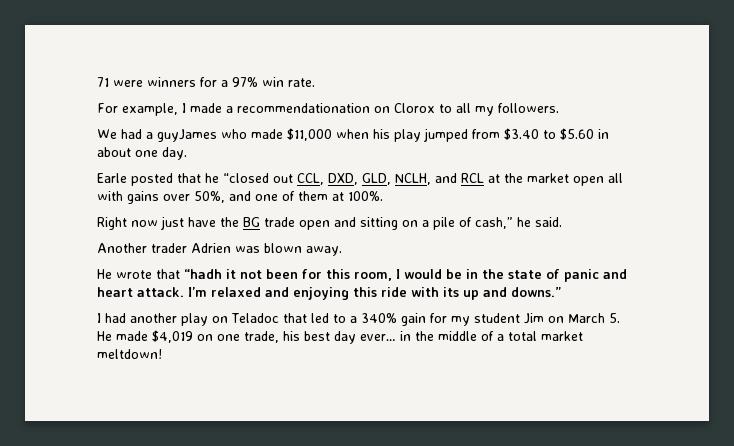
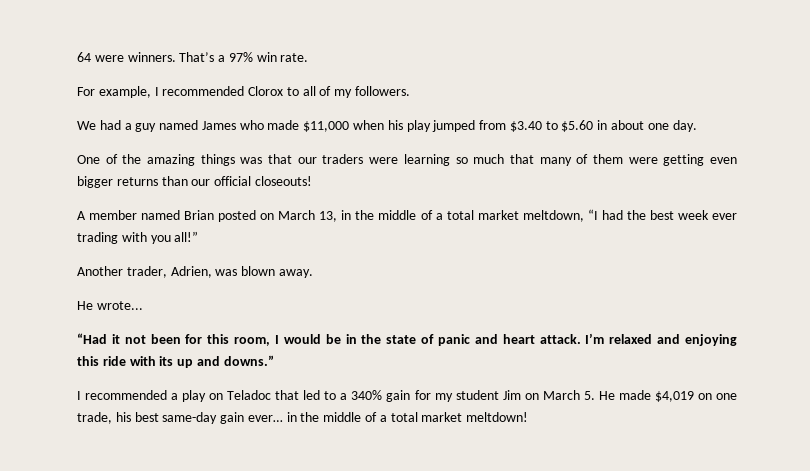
- 71 were winners for a 97% win rate.
+ 64 were winners. That’s a 97% win rate.
- For example, I made a recommendationation on Clorox to all my followers.
+ For example, I recommended Clorox to all of my followers.
- We had a guyJames who made $11,000 when his play jumped from $3.40 to $5.60 in about one day.
+ We had a guy named James who made $11,000 when his play jumped from $3.40 to $5.60 in about one day.
- Earle posted that he “closed out CCL, DXD, GLD, NCLH, and RCL at the market open all with gains over 50%, and one of them at 100%.
- Right now just have the BG trade open and sitting on a pile of cash,” he said.
+ One of the amazing things was that our traders were learning so much that many of them were getting even bigger returns than our official closeouts!
+ A member named Brian posted on March 13, in the middle of a total market meltdown, “I had the best week ever trading with you all!”
- Another trader Adrien was blown away.
+ Another trader, Adrien, was blown away.
- He wrote that “hadh it not been for this room, I would be in the state of panic and heart attack.
+ He wrote...
+ “Had it not been for this room, I would be in the state of panic and heart attack.
- I had another play on Teladoc that led to a 340% gain for my student Jim on March 5. He made $4,019 on one trade, his best day ever… in the middle of a total market meltdown!
+ I recommended a play on Teladoc that led to a 340% gain for my student Jim on March 5. He made $4,019 on one trade, his best same-day gain ever… in the middle of a total market meltdown!

